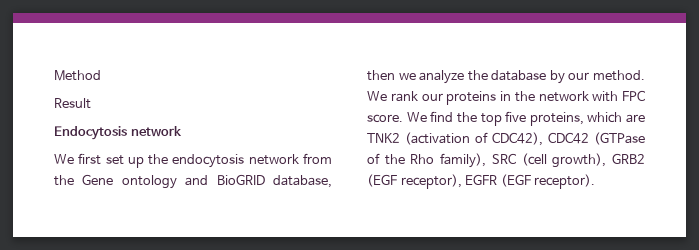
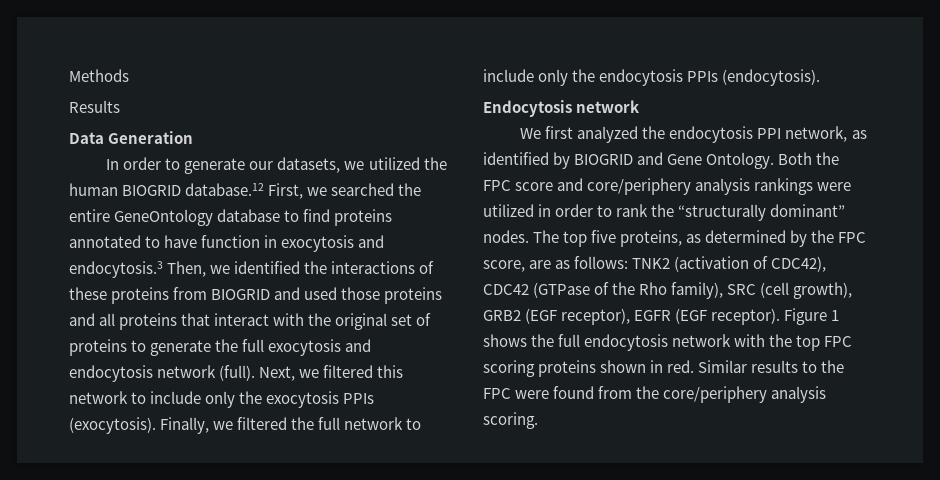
- Method
- Result
+ Methods
+ Results
+ Data Generation
+ In order to generate our datasets, we utilized the human BIOGRID database.12 First, we searched the entire GeneOntology database to find proteins annotated to have function in exocytosis and endocytosis.3 Then, we identified the interactions of these proteins from BIOGRID and used those proteins and all proteins that interact with the original set of proteins to generate the full exocytosis and endocytosis network (full). Next, we filtered this network to include only the exocytosis PPIs (exocytosis). Finally, we filtered the full network to include only the endocytosis PPIs (endocytosis).
  Endocytosis network
- We first set up the endocytosis network from the Gene ontology and BioGRID database, then we analyze the database by our method. We rank our proteins in the network with FPC score. We find the top five proteins, which are TNK2 (activation of CDC42), CDC42 (GTPase of the Rho family), SRC (cell growth), GRB2 (EGF receptor), EGFR (EGF receptor).
+ We first analyzed the endocytosis PPI network, as identified by BIOGRID and Gene Ontology. Both the FPC score and core/periphery analysis rankings were utilized in order to rank the “structurally dominant” nodes. The top five proteins, as determined by the FPC score, are as follows: TNK2 (activation of CDC42), CDC42 (GTPase of the Rho family), SRC (cell growth), GRB2 (EGF receptor), EGFR (EGF receptor).
+ Figure 1 shows the full endocytosis network with the top FPC scoring proteins shown in red. Similar results to the FPC were found from the core/periphery analysis scoring.

